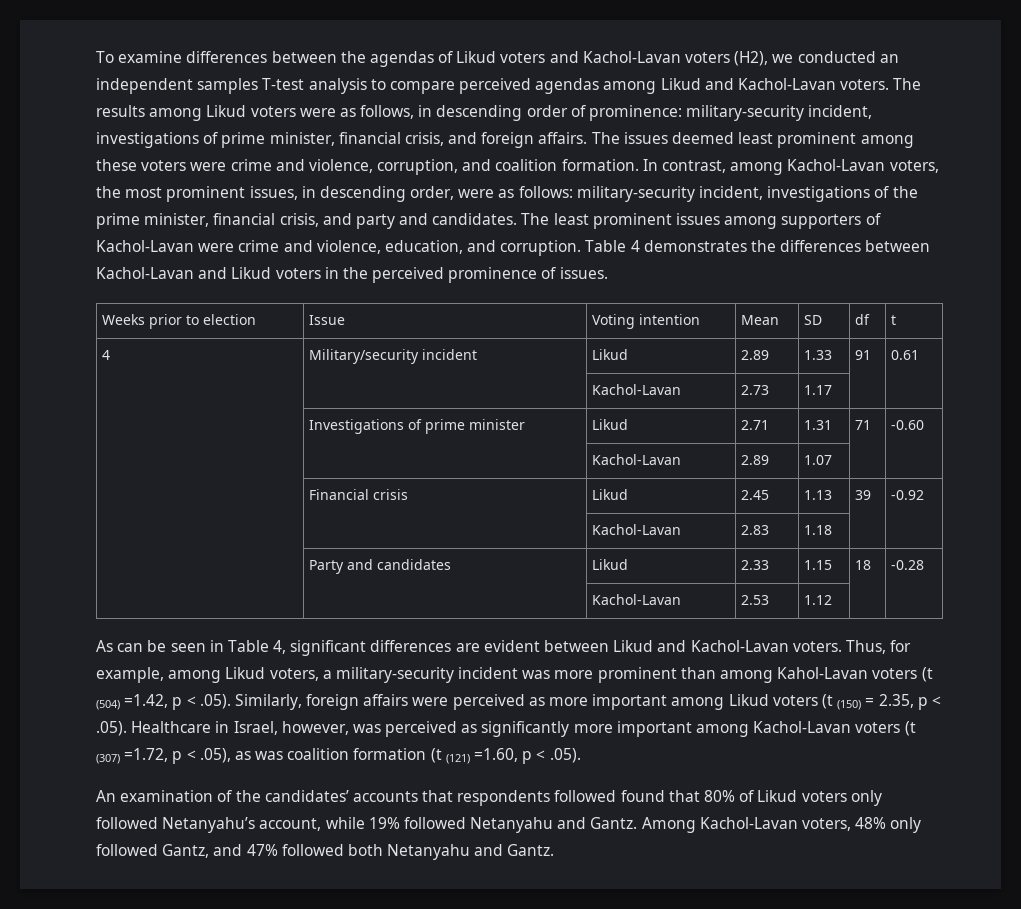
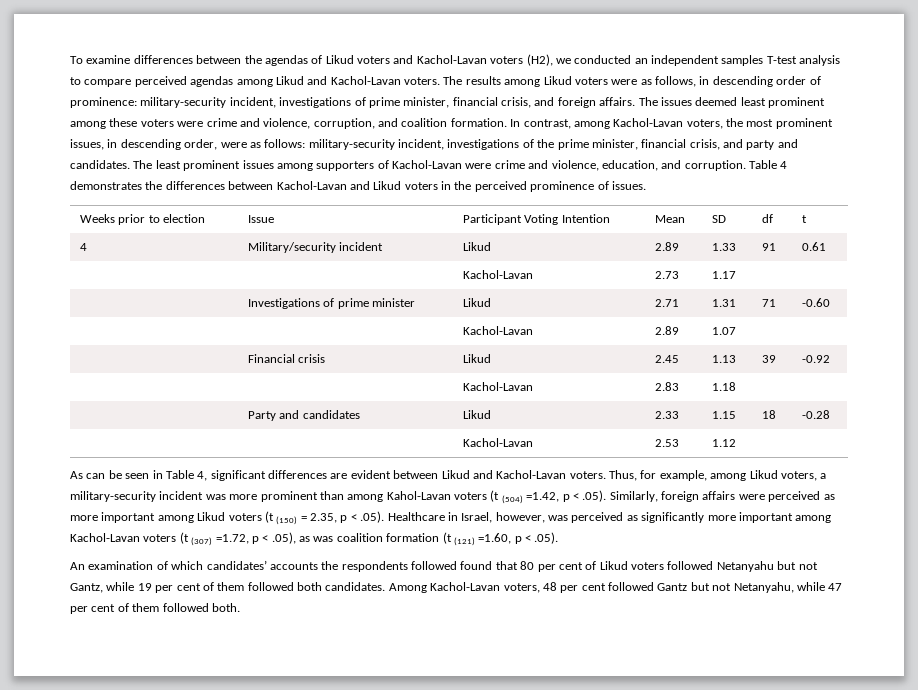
- Weeks prior to election | Issue | Voting intention | Mean | SD | df | t
+ Weeks prior to election | Issue | Participant Voting Intention | Mean | SD | df | t
- An examination of the candidates’ accounts that respondents followed found that 80% of Likud voters only followed Netanyahu’s account, while 19% followed Netanyahu and Gantz. Among Kachol-Lavan voters, 48% only followed Gantz, and 47% followed both Netanyahu and Gantz.
+ An examination of which candidates’ accounts the respondents followed found that 80 per cent of Likud voters followed Netanyahu but not Gantz, while 19 per cent of them followed both candidates. Among Kachol-Lavan voters, 48 per cent followed Gantz but not Netanyahu, while 47 per cent of them followed both.

